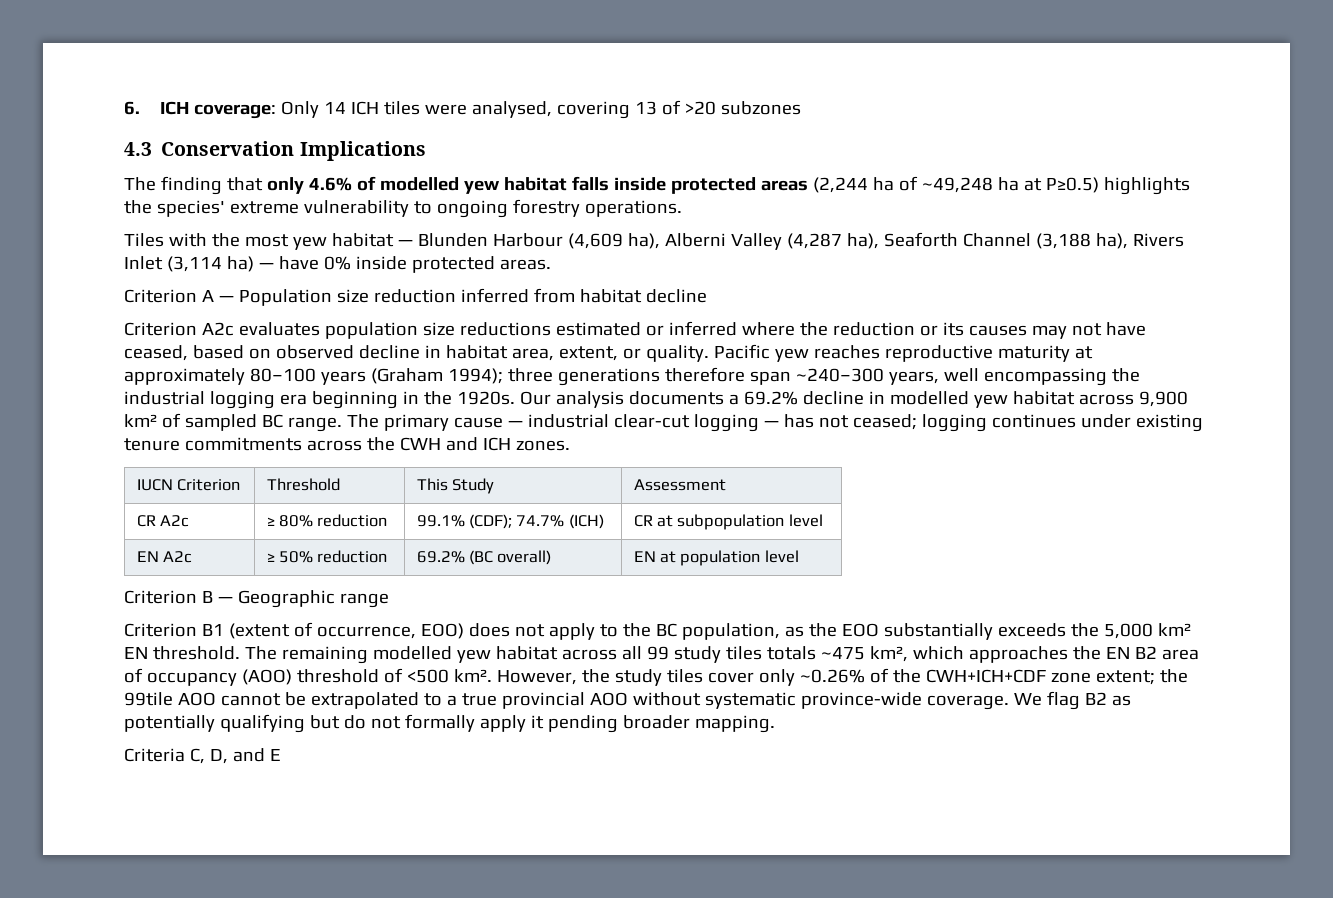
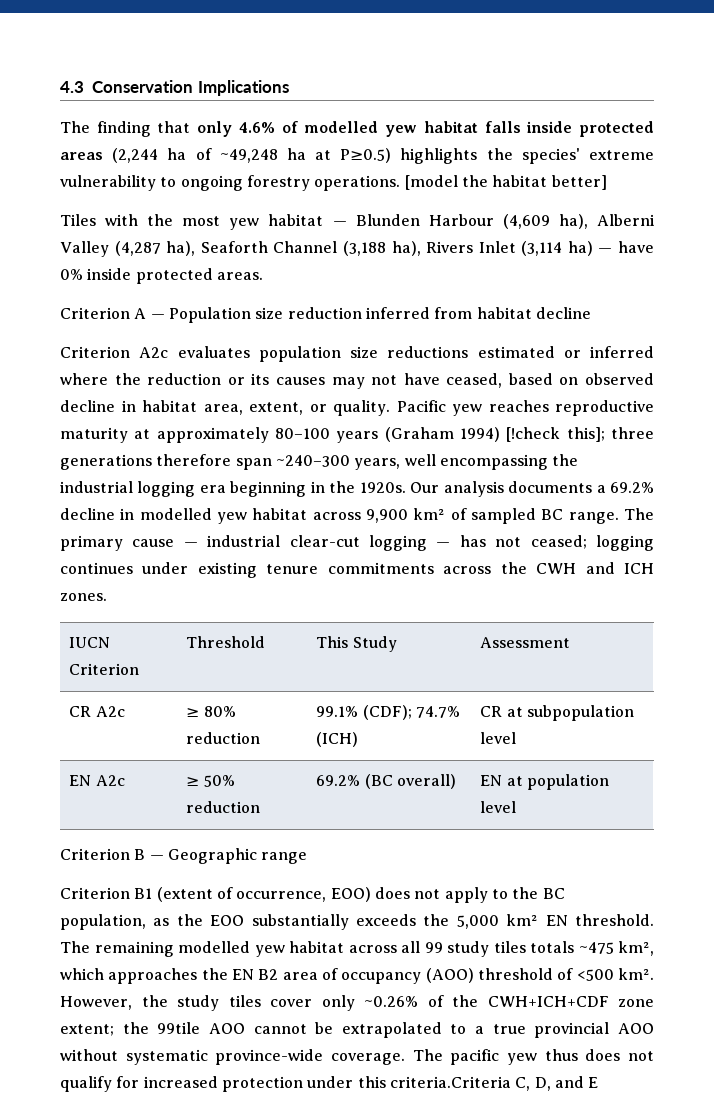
- 6. ICH coverage: Only 14 ICH tiles were analysed, covering 13 of >20 subzones
+ [model the habitat better]
- Pacific yew reaches reproductive maturity at approximately 80–100 years (Graham 1994); three generations therefore span ~240–300 years, well encompassing the industrial logging era beginning in the 1920s.
+ Pacific yew reaches reproductive maturity at approximately 80–100 years (Graham 1994) [!check this]; three generations therefore span ~240–300 years, well encompassing the industrial logging era beginning in the 1920s.
- We flag B2 as potentially qualifying but do not formally apply it pending broader mapping.
- Criteria C, D, and E
+ The pacific yew thus does not qualify for increased protection under this criteria.Criteria C, D, and E

